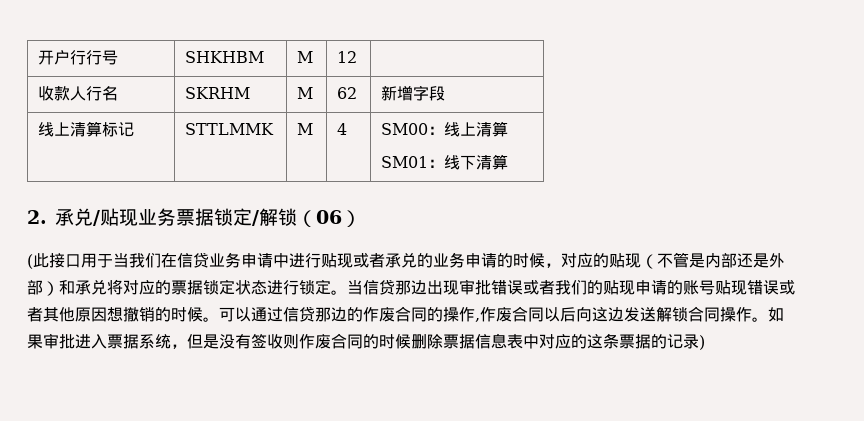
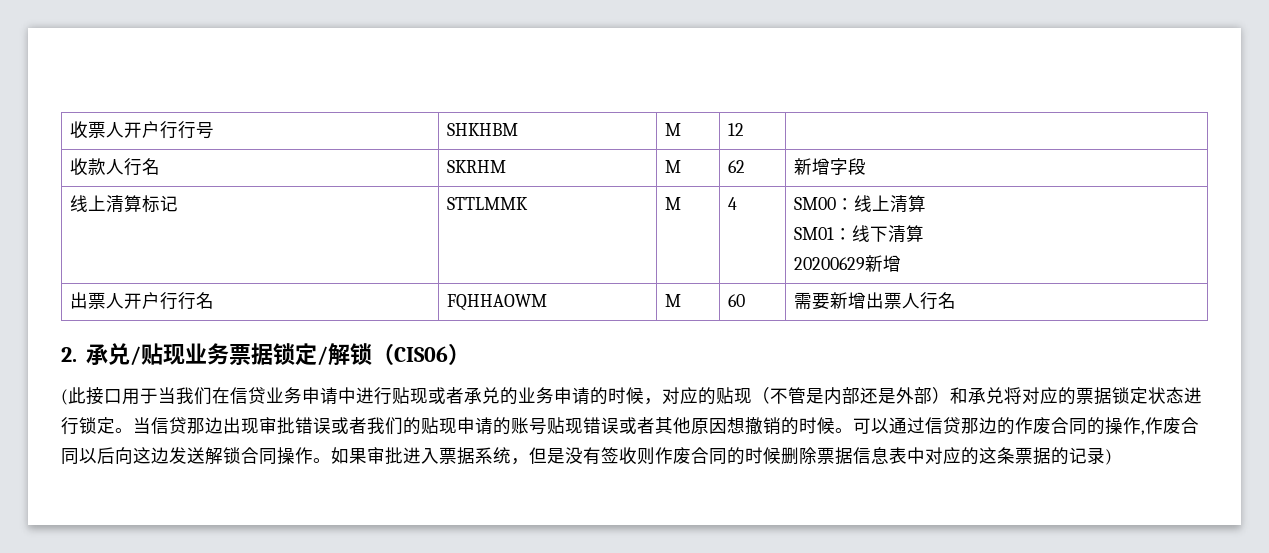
- 开户行行号 | SHKHBM | M | 12 |
+ 收票人开户行行号 | SHKHBM | M | 12 |
  线上清算标记 | STTLMMK | M | 4 | SM00：线上清算
  SM01：线下清算
+ 20200629新增
+ 出票人开户行行名 | FQHHAOWM | M | 60 | 需要新增出票人行名
- 2.承兑/贴现业务票据锁定/解锁（06）
+ 2.承兑/贴现业务票据锁定/解锁（CIS06）

